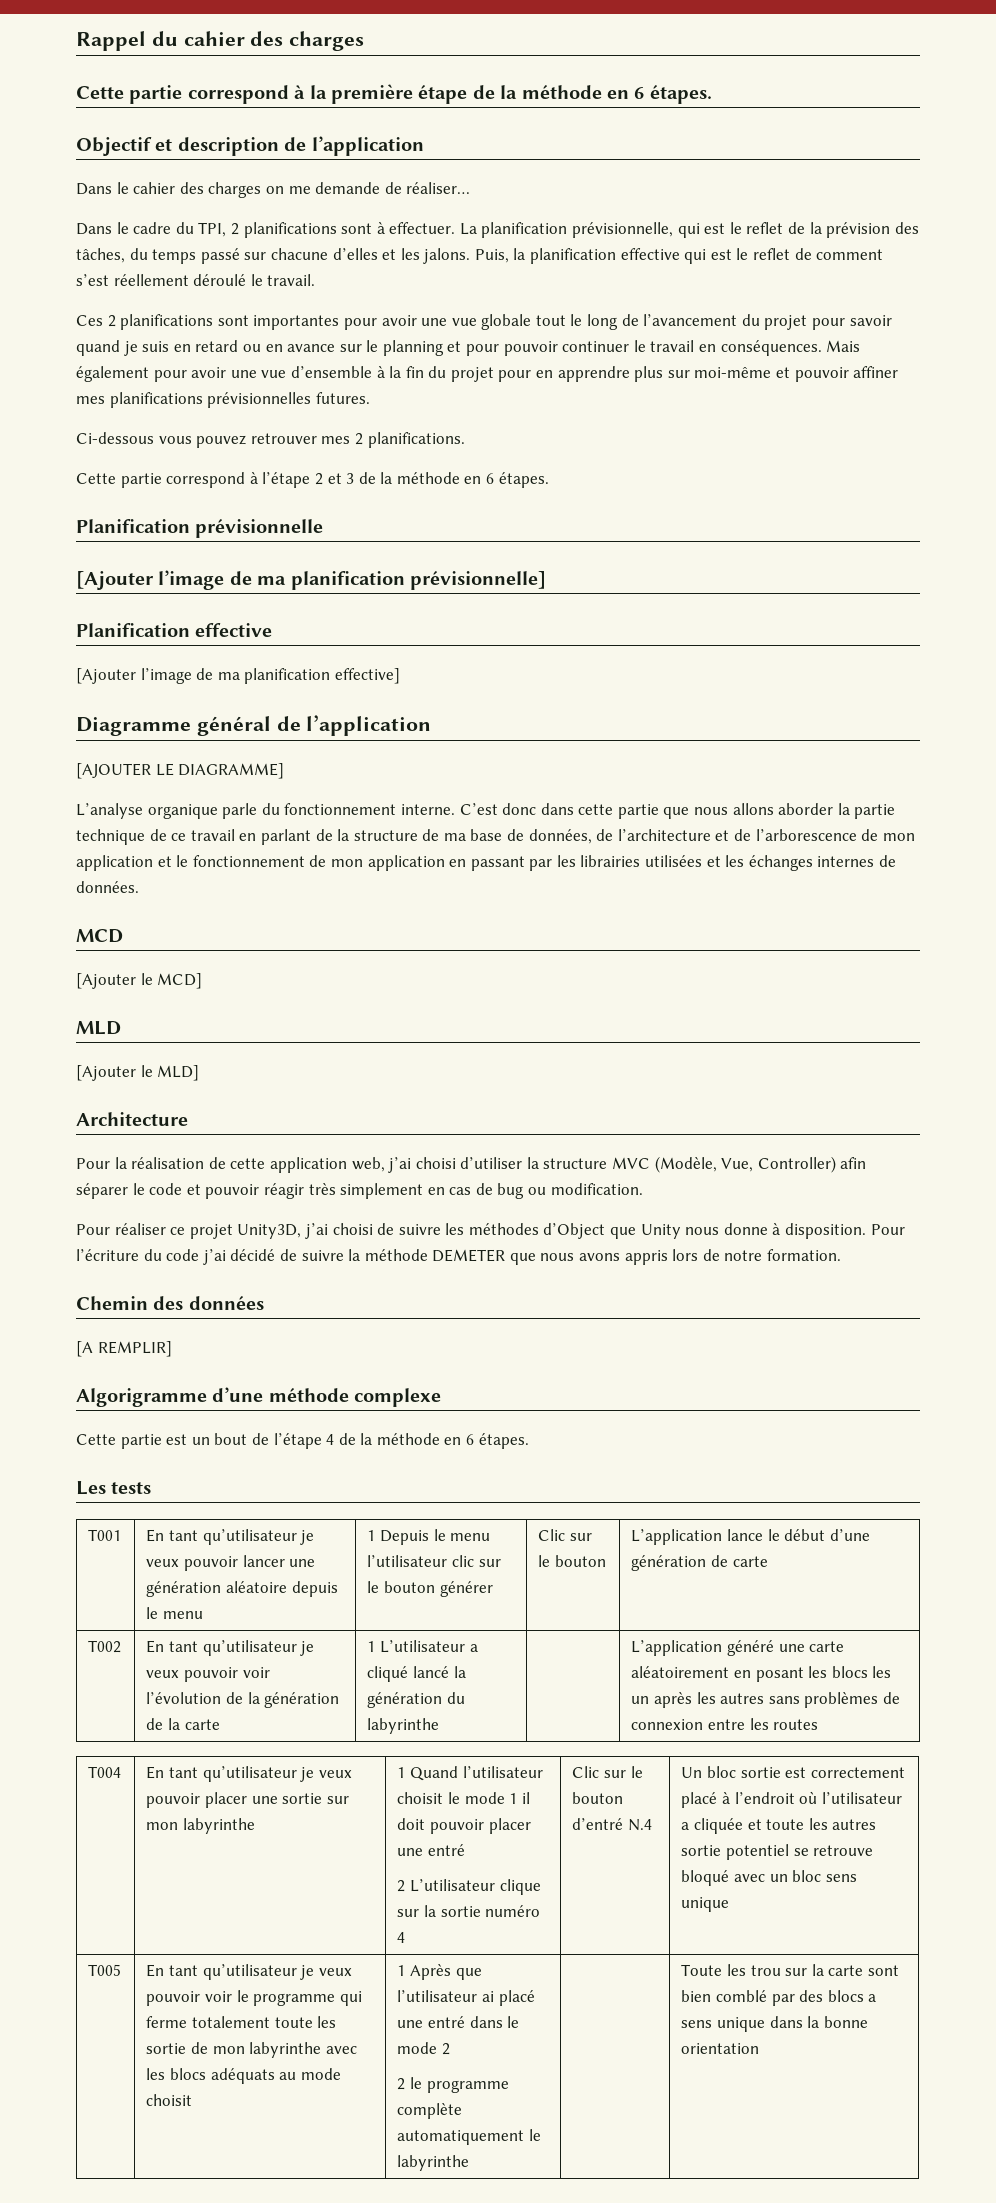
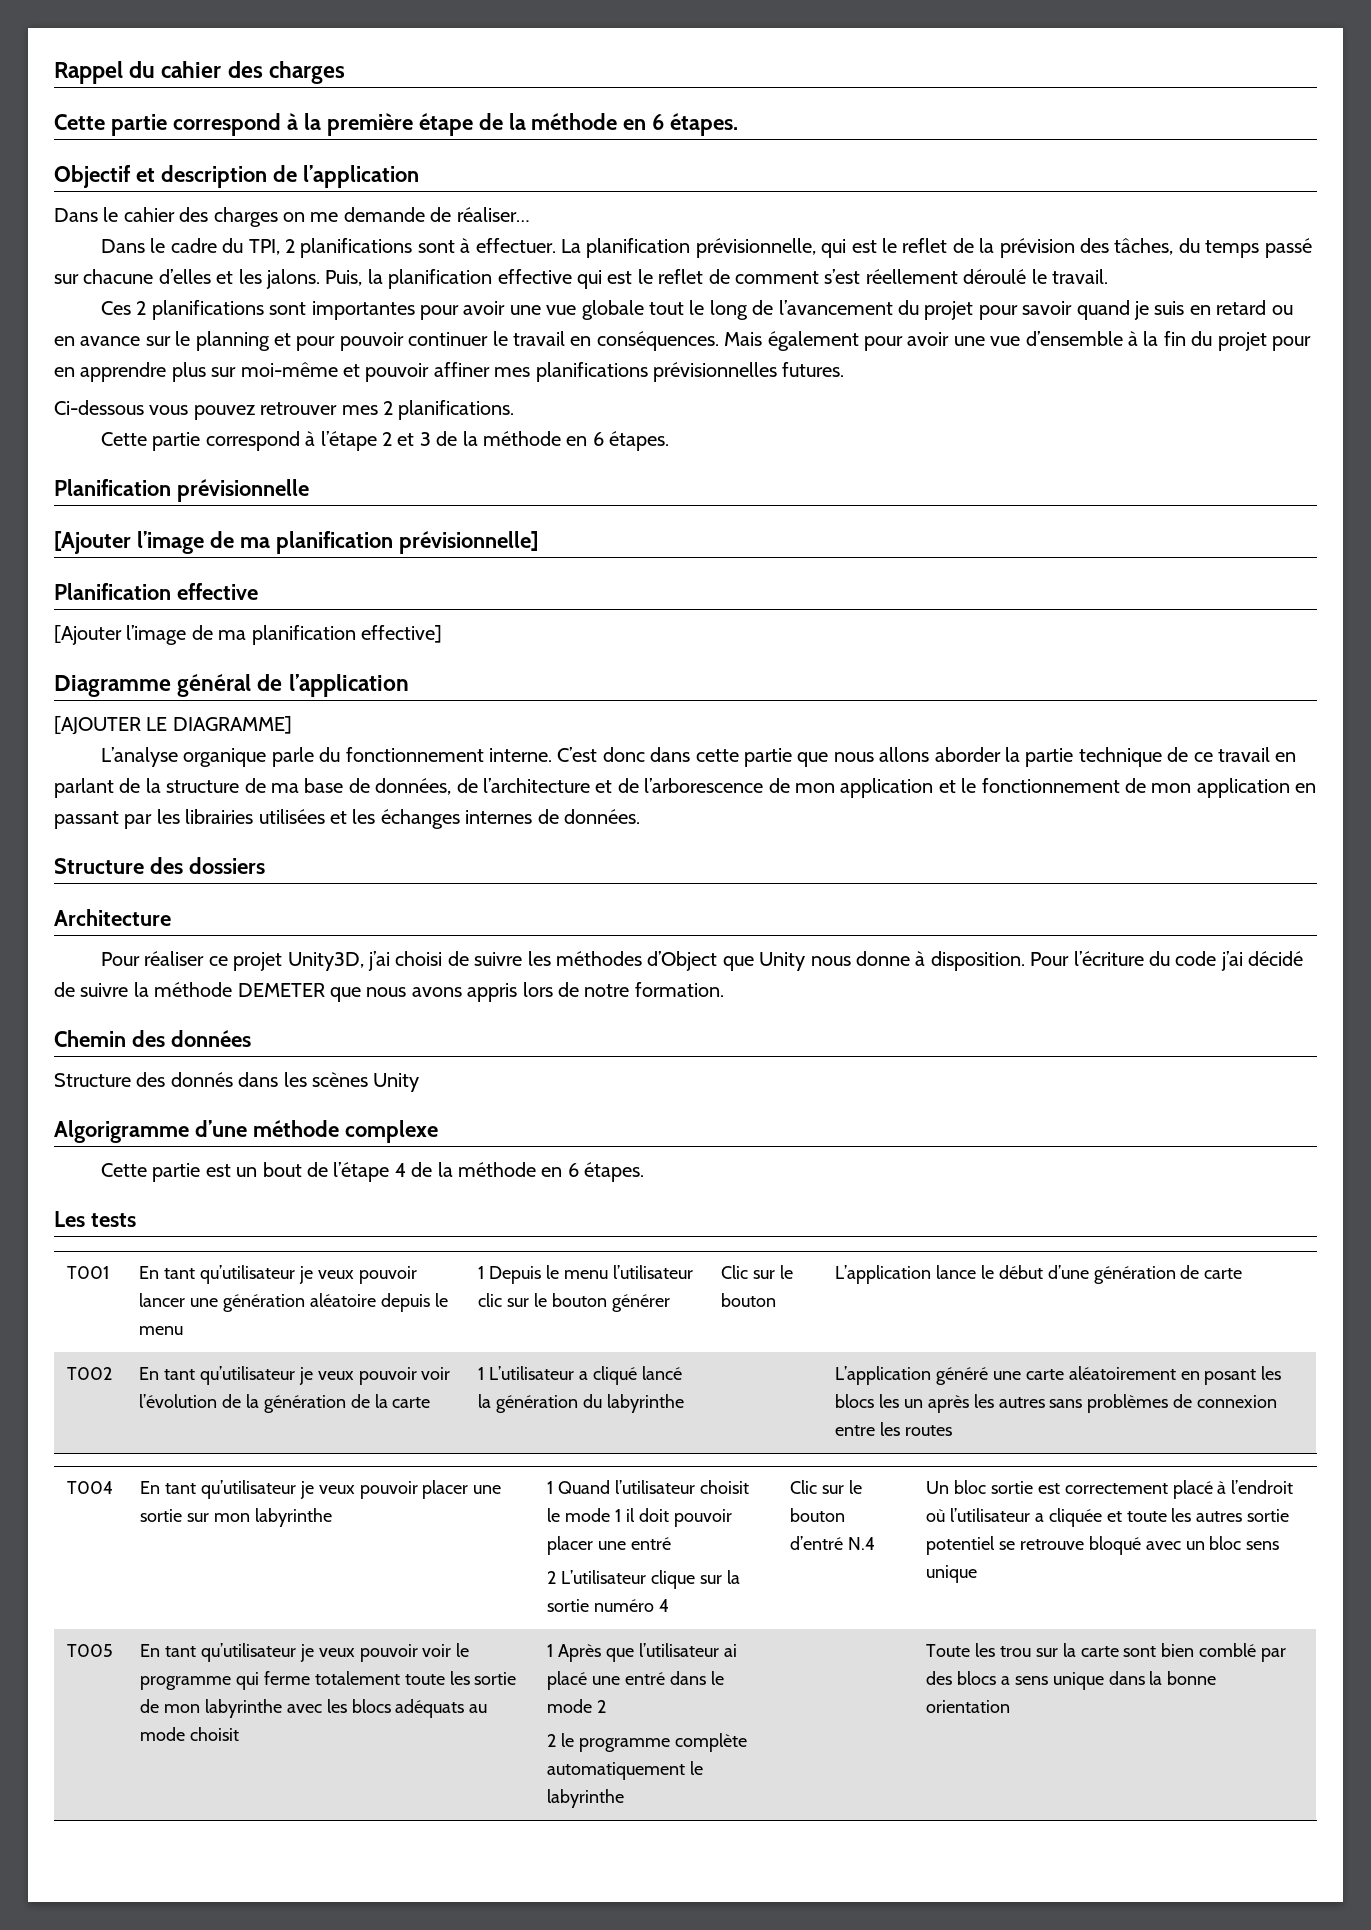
- MCD
- [Ajouter le MCD]
- MLD
- [Ajouter le MLD]
+ Structure des dossiers
  Architecture
- Pour la réalisation de cette application web, j’ai choisi d’utiliser la structure MVC (Modèle, Vue, Controller) afin séparer le code et pouvoir réagir très simplement en cas de bug ou modification.
- [A REMPLIR]
+ Structure des donnés dans les scènes Unity

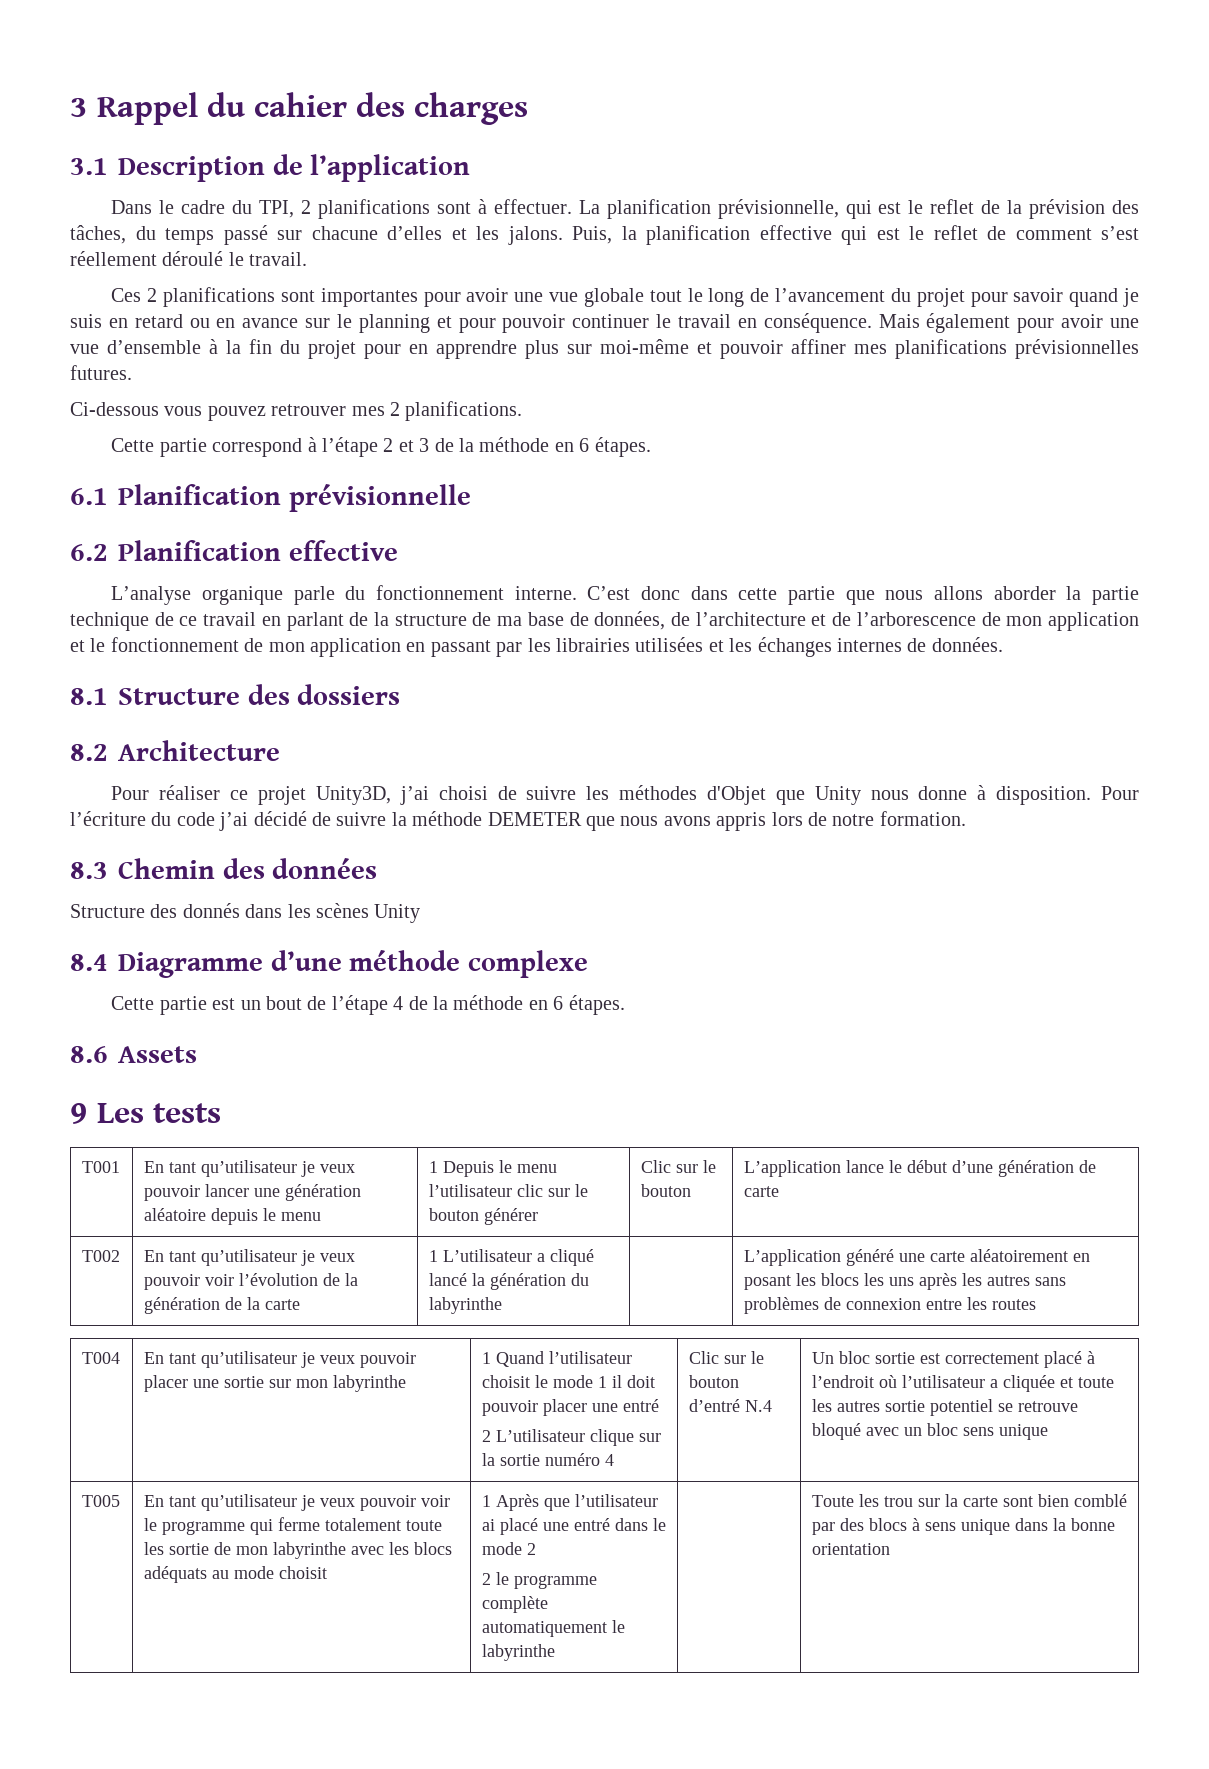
- Rappel du cahier des charges
+ 3 Rappel du cahier des charges
- Cette partie correspond à la première étape de la méthode en 6 étapes.
- Objectif et description de l’application
- Dans le cahier des charges on me demande de réaliser…
+ 3.1 Description de l’application
- Ces 2 planifications sont importantes pour avoir une vue globale tout le long de l’avancement du projet pour savoir quand je suis en retard ou en avance sur le planning et pour pouvoir continuer le travail en conséquences.
+ Ces 2 planifications sont importantes pour avoir une vue globale tout le long de l’avancement du projet pour savoir quand je suis en retard ou en avance sur le planning et pour pouvoir continuer le travail en conséquence.
- Planification prévisionnelle
+ 6.1 Planification prévisionnelle
- [Ajouter l’image de ma planification prévisionnelle]
- Planification effective
- [Ajouter l’image de ma planification effective]
- Diagramme général de l’application
- [AJOUTER LE DIAGRAMME]
+ 6.2 Planification effective
- Structure des dossiers
+ 8.1 Structure des dossiers
- Architecture
+ 8.2 Architecture
- Pour réaliser ce projet Unity3D, j’ai choisi de suivre les méthodes d’Object que Unity nous donne à disposition.
+ Pour réaliser ce projet Unity3D, j’ai choisi de suivre les méthodes d'Objet que Unity nous donne à disposition.
- Chemin des données
+ 8.3 Chemin des données
- Algorigramme d’une méthode complexe
+ 8.4 Diagramme d’une méthode complexe
- Les tests
+ 8.6 Assets
+ 9 Les tests
- L’application généré une carte aléatoirement en posant les blocs les un après les autres sans problèmes de connexion entre les routes
+ L’application généré une carte aléatoirement en posant les blocs les uns après les autres sans problèmes de connexion entre les routes
- Toute les trou sur la carte sont bien comblé par des blocs a sens unique dans la bonne orientation
+ Toute les trou sur la carte sont bien comblé par des blocs à sens unique dans la bonne orientation

